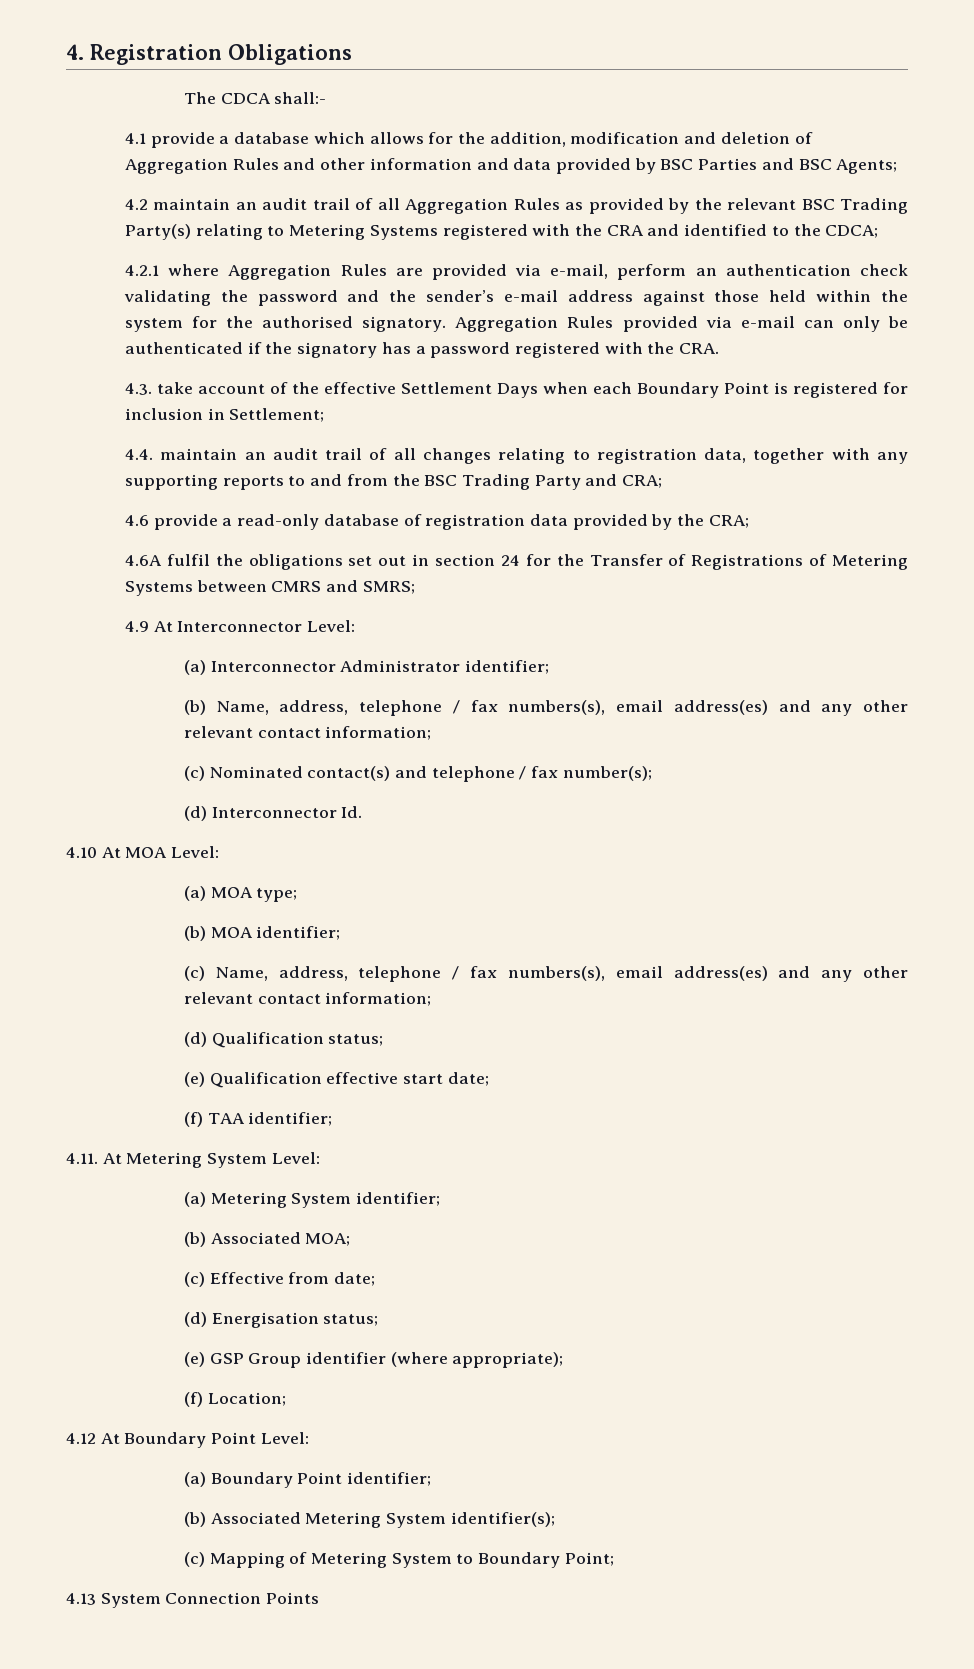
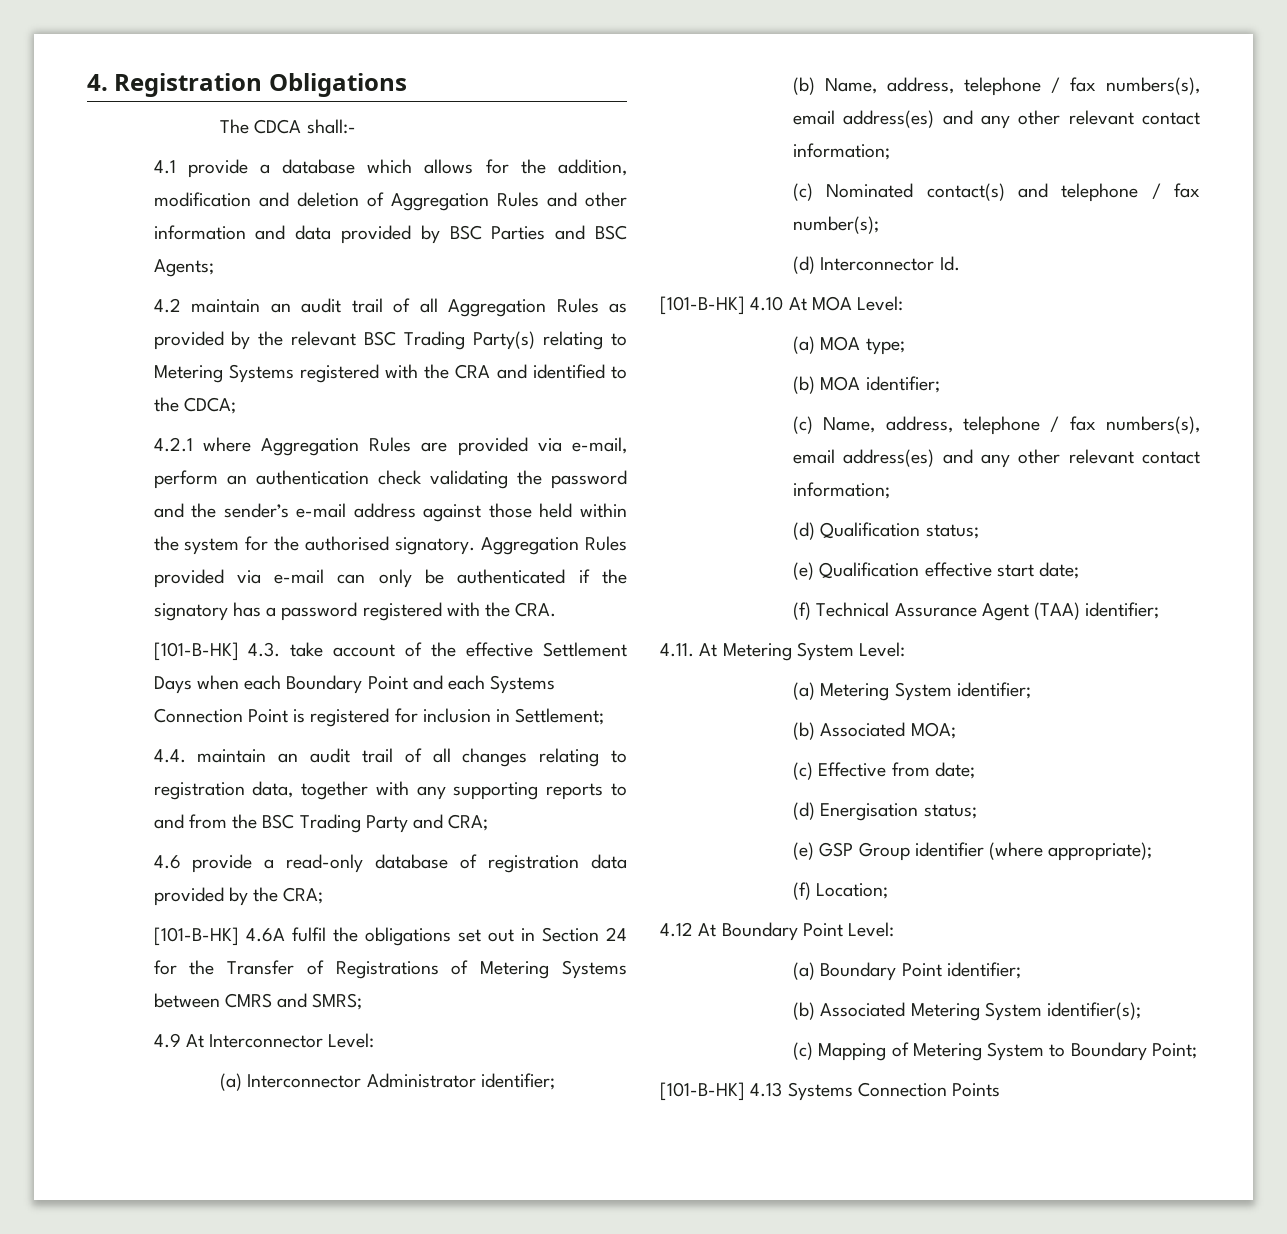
- 4.3. take account of the effective Settlement Days when each Boundary Point is registered for inclusion in Settlement;
+ [101-B-HK] 4.3. take account of the effective Settlement Days when each Boundary Point and each Systems Connection Point is registered for inclusion in Settlement;
- 4.6A fulfil the obligations set out in section 24 for the Transfer of Registrations of Metering Systems between CMRS and SMRS;
+ [101-B-HK] 4.6A fulfil the obligations set out in Section 24 for the Transfer of Registrations of Metering Systems between CMRS and SMRS;
- 4.10 At MOA Level:
+ [101-B-HK] 4.10 At MOA Level:
- (f) TAA identifier;
+ (f) Technical Assurance Agent (TAA) identifier;
- 4.13 System Connection Points
+ [101-B-HK] 4.13 Systems Connection Points

